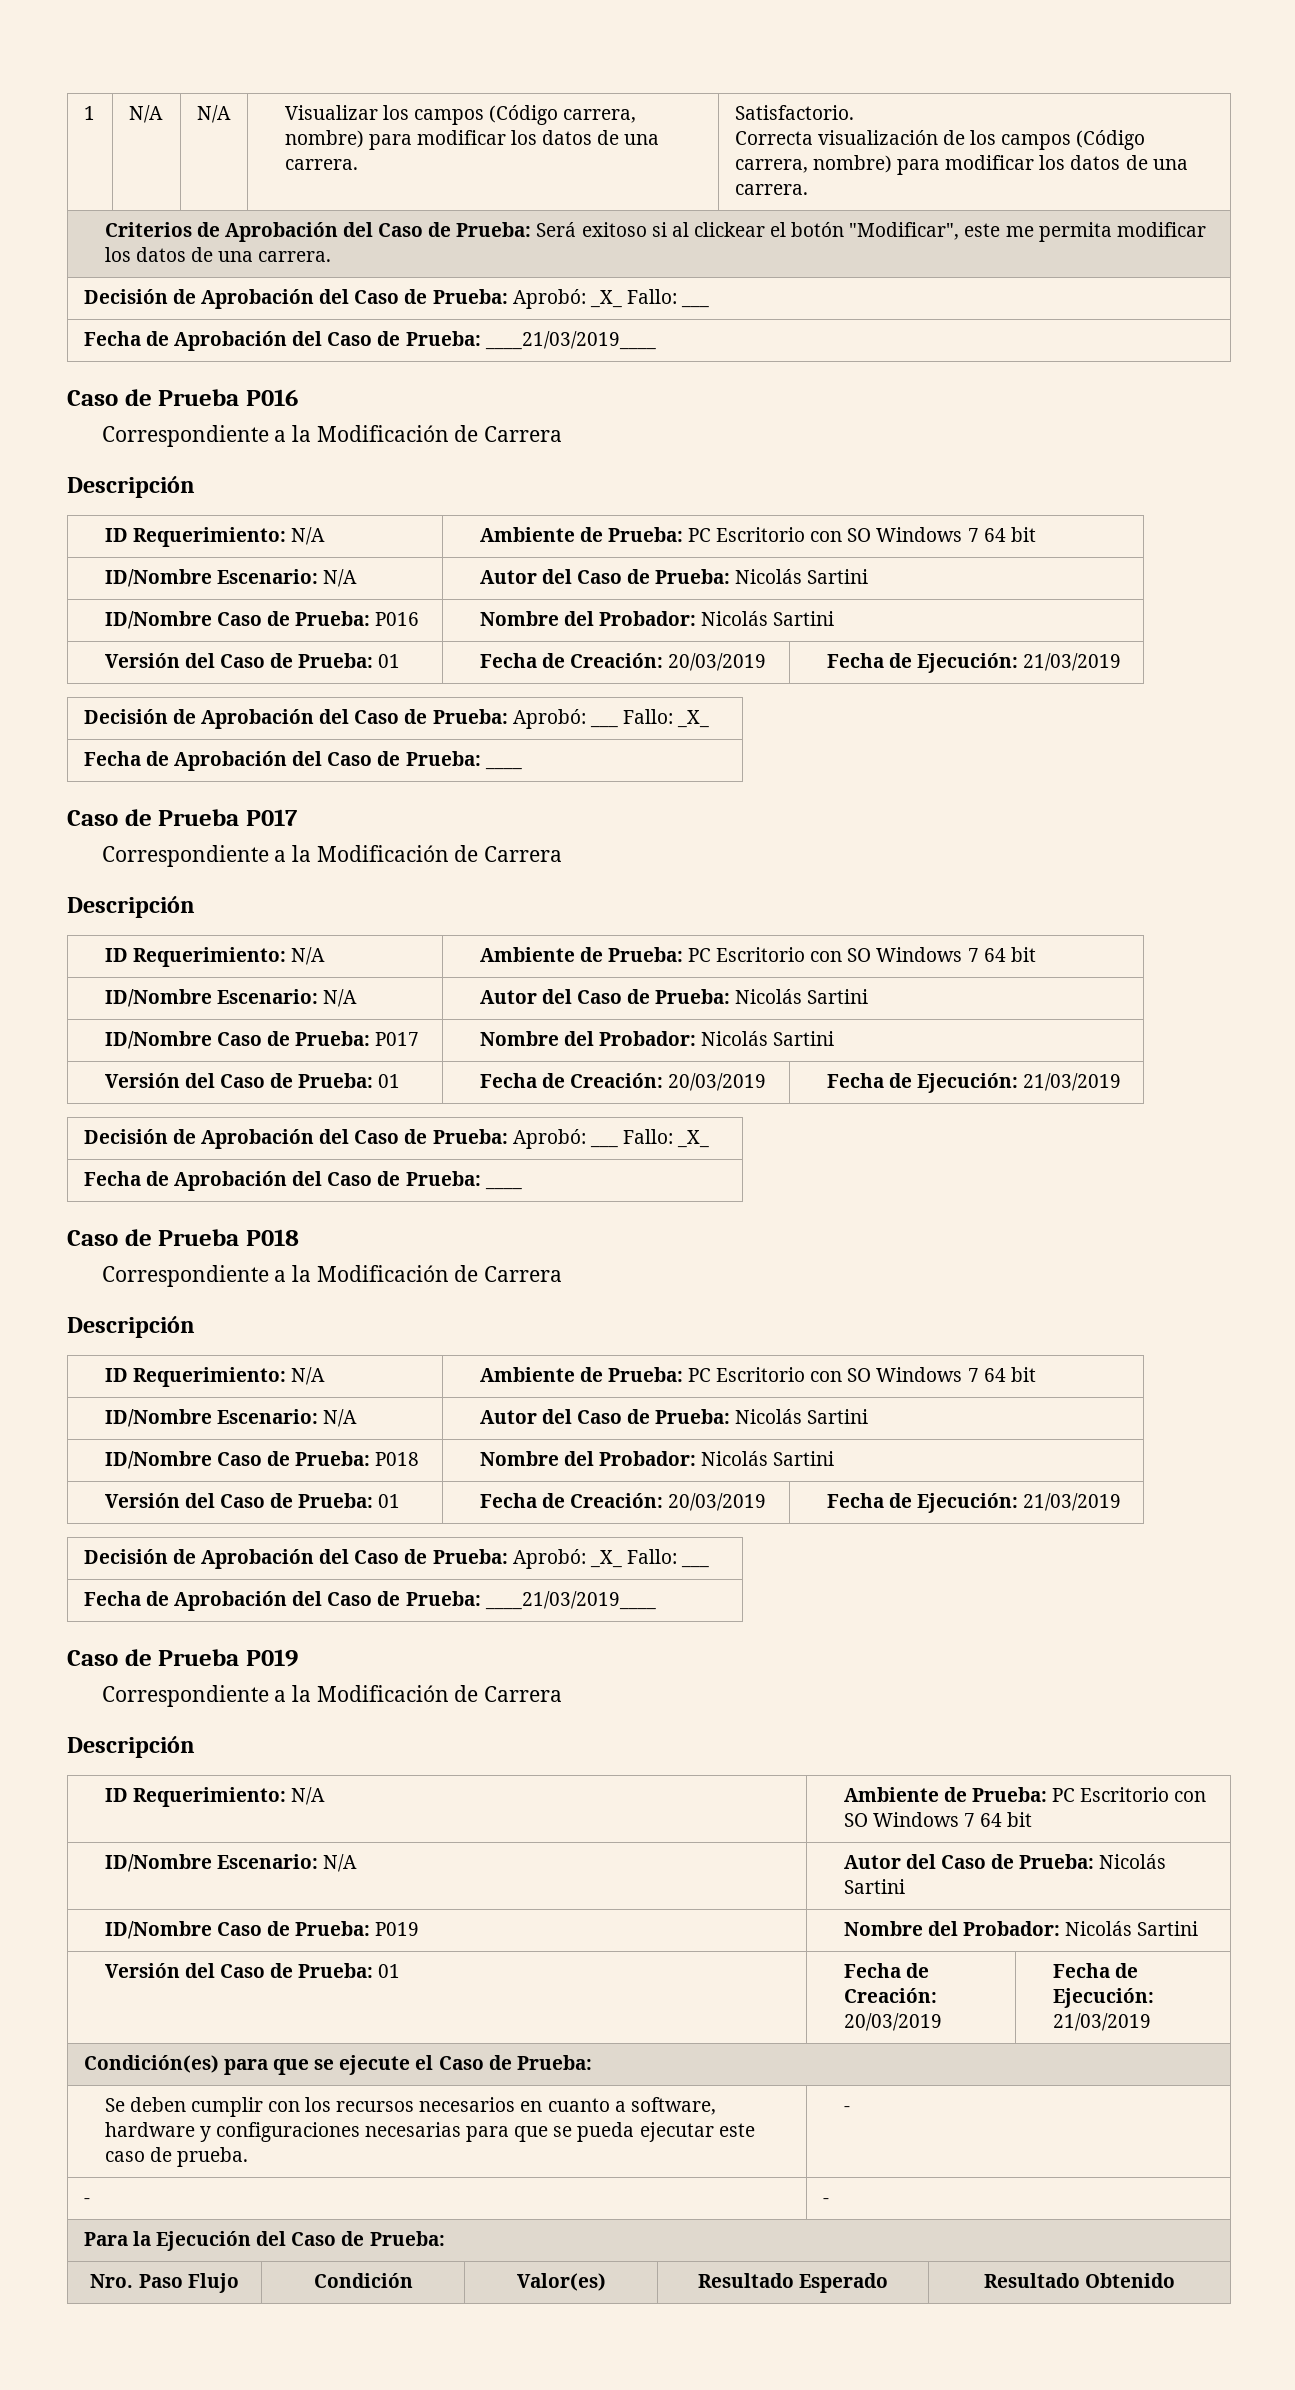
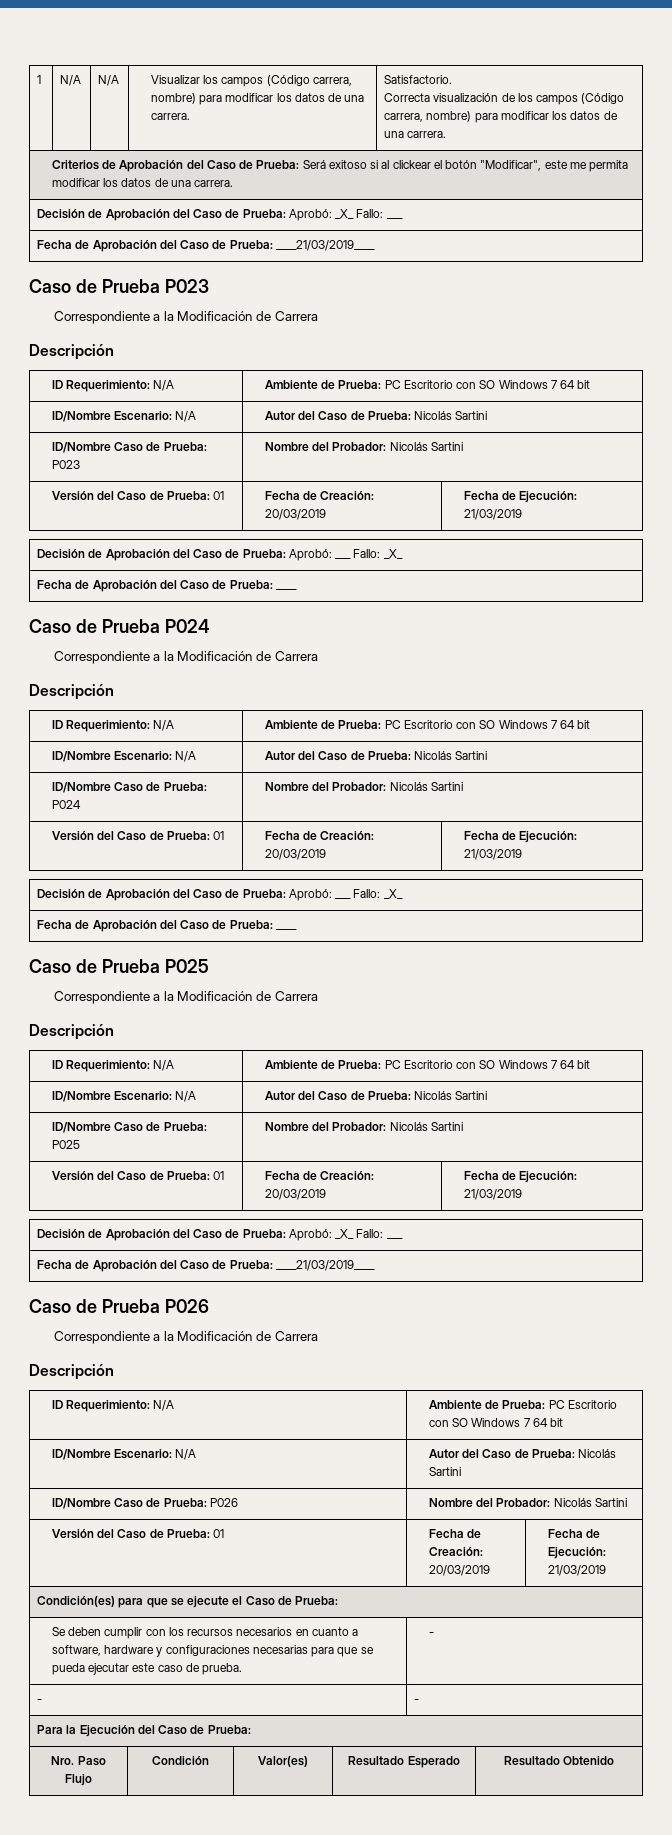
- Caso de Prueba P016
+ Caso de Prueba P023
- ID/Nombre Caso de Prueba: P016 | Nombre del Probador: Nicolás Sartini
+ ID/Nombre Caso de Prueba: P023 | Nombre del Probador: Nicolás Sartini
- Caso de Prueba P017
+ Caso de Prueba P024
- ID/Nombre Caso de Prueba: P017 | Nombre del Probador: Nicolás Sartini
+ ID/Nombre Caso de Prueba: P024 | Nombre del Probador: Nicolás Sartini
- Caso de Prueba P018
+ Caso de Prueba P025
- ID/Nombre Caso de Prueba: P018 | Nombre del Probador: Nicolás Sartini
+ ID/Nombre Caso de Prueba: P025 | Nombre del Probador: Nicolás Sartini
- Caso de Prueba P019
+ Caso de Prueba P026
- ID/Nombre Caso de Prueba: P019 | Nombre del Probador: Nicolás Sartini
+ ID/Nombre Caso de Prueba: P026 | Nombre del Probador: Nicolás Sartini

